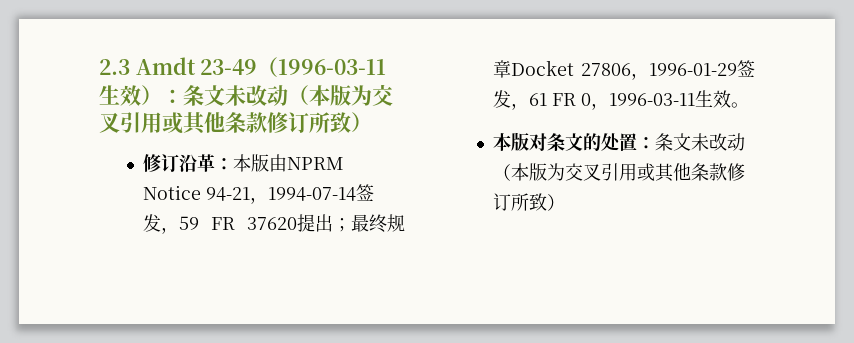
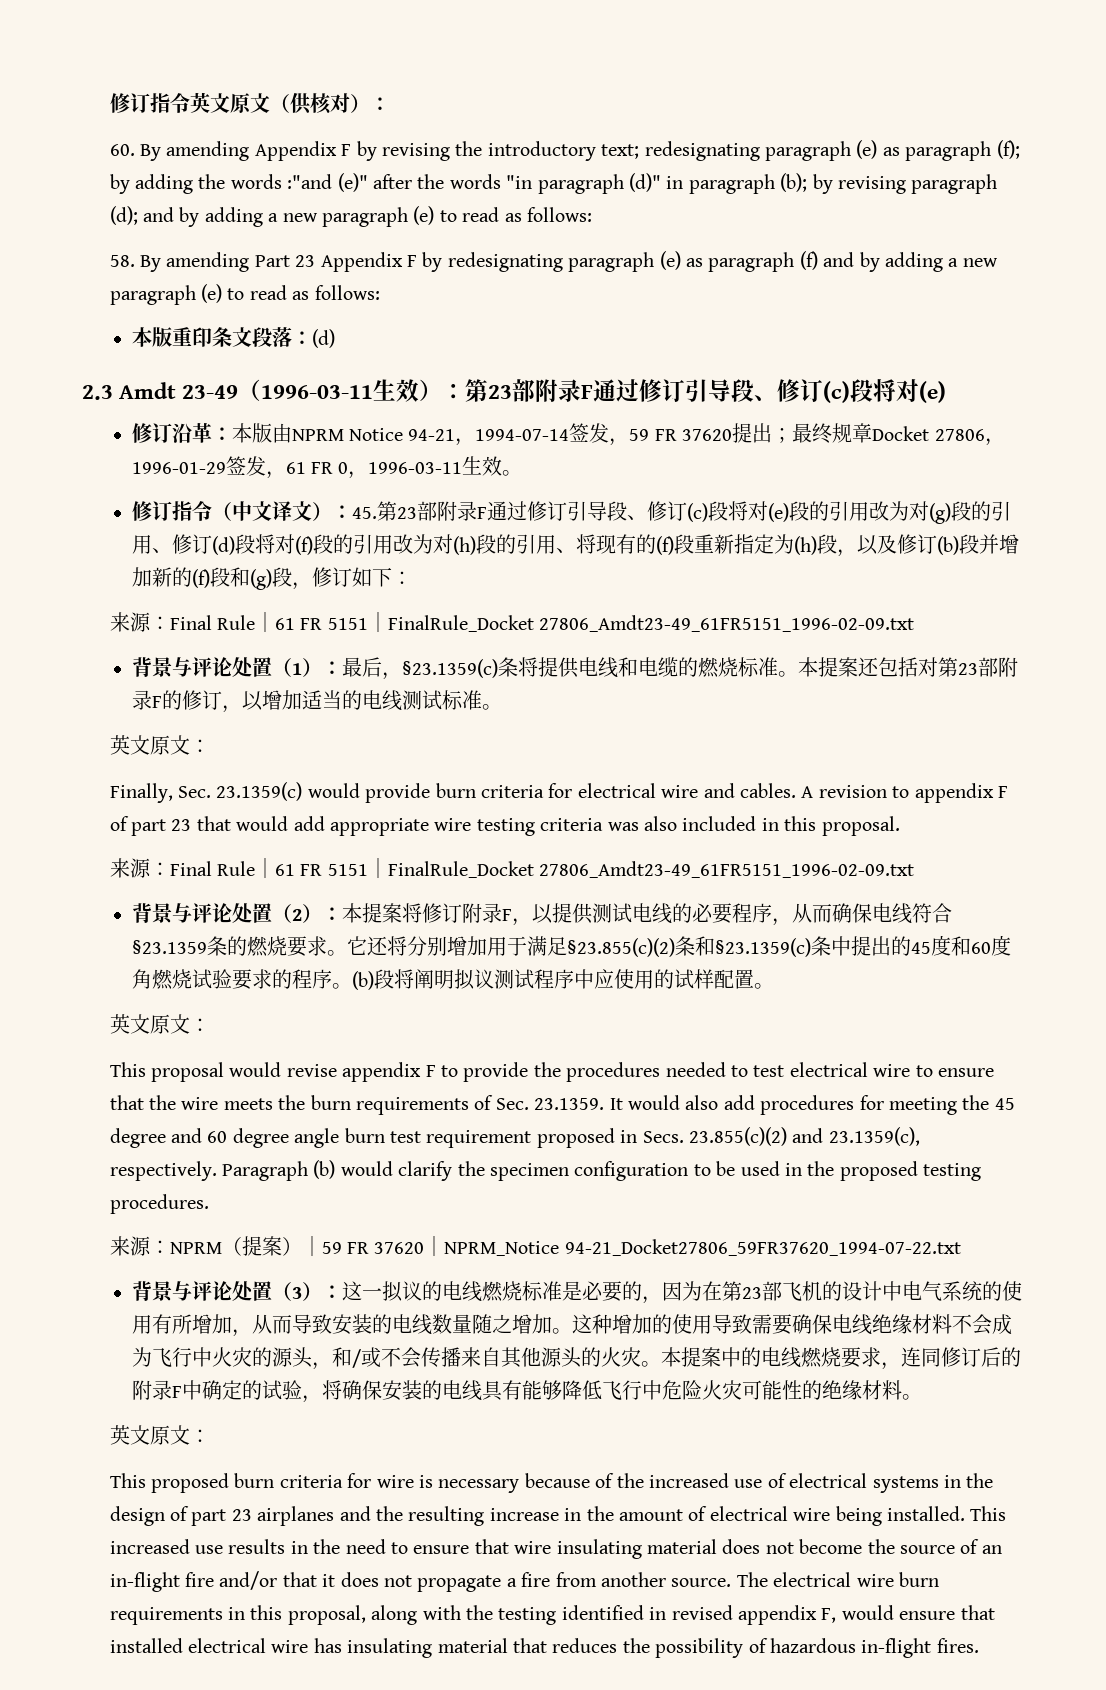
+ 修订指令英文原文（供核对）：
+ 60. By amending Appendix F by revising the introductory text; redesignating paragraph (e) as paragraph (f); by adding the words :"and (e)" after the words "in paragraph (d)" in paragraph (b); by revising paragraph (d); and by adding a new paragraph (e) to read as follows:
+ 58. By amending Part 23 Appendix F by redesignating paragraph (e) as paragraph (f) and by adding a new paragraph (e) to read as follows:
+ 本版重印条文段落：(d)
- 2.3 Amdt 23-49（1996-03-11生效）：条文未改动（本版为交叉引用或其他条款修订所致）
+ 2.3 Amdt 23-49（1996-03-11生效）：第23部附录F通过修订引导段、修订(c)段将对(e)
- 本版对条文的处置：条文未改动（本版为交叉引用或其他条款修订所致）
+ 修订指令（中文译文）：45.第23部附录F通过修订引导段、修订(c)段将对(e)段的引用改为对(g)段的引用、修订(d)段将对(f)段的引用改为对(h)段的引用、将现有的(f)段重新指定为(h)段，以及修订(b)段并增加新的(f)段和(g)段，修订如下：
+ 来源：Final Rule｜61 FR 5151｜FinalRule_Docket 27806_Amdt23-49_61FR5151_1996-02-09.txt
+ 背景与评论处置（1）：最后，§23.1359(c)条将提供电线和电缆的燃烧标准。本提案还包括对第23部附录F的修订，以增加适当的电线测试标准。
+ 英文原文：
+ Finally, Sec. 23.1359(c) would provide burn criteria for electrical wire and cables. A revision to appendix F of part 23 that would add appropriate wire testing criteria was also included in this proposal.
+ 来源：Final Rule｜61 FR 5151｜FinalRule_Docket 27806_Amdt23-49_61FR5151_1996-02-09.txt
+ 背景与评论处置（2）：本提案将修订附录F，以提供测试电线的必要程序，从而确保电线符合§23.1359条的燃烧要求。它还将分别增加用于满足§23.855(c)(2)条和§23.1359(c)条中提出的45度和60度角燃烧试验要求的程序。(b)段将阐明拟议测试程序中应使用的试样配置。
+ 英文原文：
+ This proposal would revise appendix F to provide the procedures needed to test electrical wire to ensure that the wire meets the burn requirements of Sec. 23.1359. It would also add procedures for meeting the 45 degree and 60 degree angle burn test requirement proposed in Secs. 23.855(c)(2) and 23.1359(c), respectively. Paragraph (b) would clarify the specimen configuration to be used in the proposed testing procedures.
+ 来源：NPRM（提案）｜59 FR 37620｜NPRM_Notice 94-21_Docket27806_59FR37620_1994-07-22.txt
+ 背景与评论处置（3）：这一拟议的电线燃烧标准是必要的，因为在第23部飞机的设计中电气系统的使用有所增加，从而导致安装的电线数量随之增加。这种增加的使用导致需要确保电线绝缘材料不会成为飞行中火灾的源头，和/或不会传播来自其他源头的火灾。本提案中的电线燃烧要求，连同修订后的附录F中确定的试验，将确保安装的电线具有能够降低飞行中危险火灾可能性的绝缘材料。
+ 英文原文：
+ This proposed burn criteria for wire is necessary because of the increased use of electrical systems in the design of part 23 airplanes and the resulting increase in the amount of electrical wire being installed. This increased use results in the need to ensure that wire insulating material does not become the source of an in-flight fire and/or that it does not propagate a fire from another source. The electrical wire burn requirements in this proposal, along with the testing identified in revised appendix F, would ensure that installed electrical wire has insulating material that reduces the possibility of hazardous in-flight fires.

